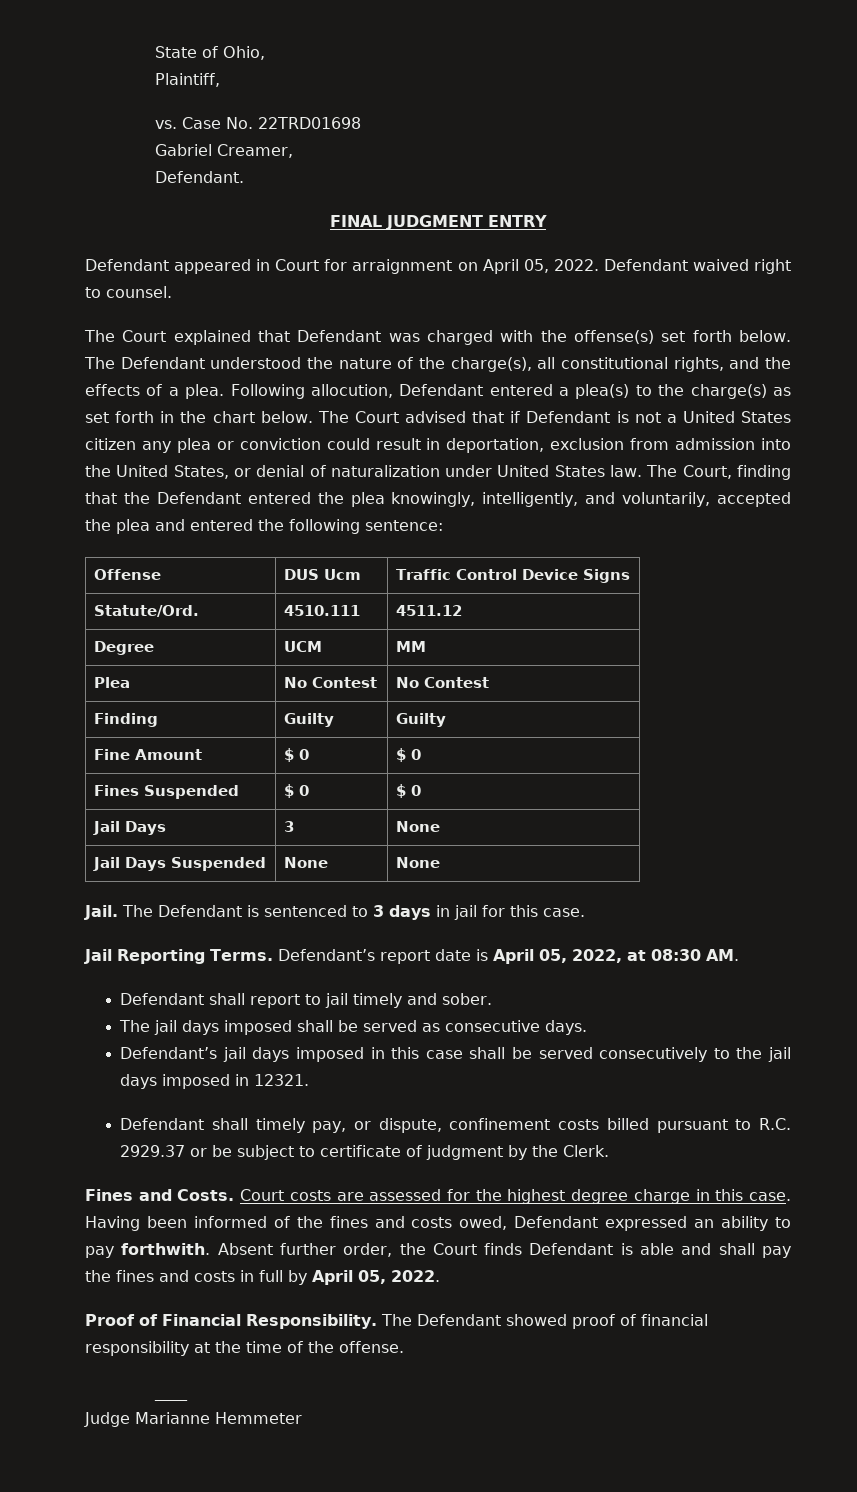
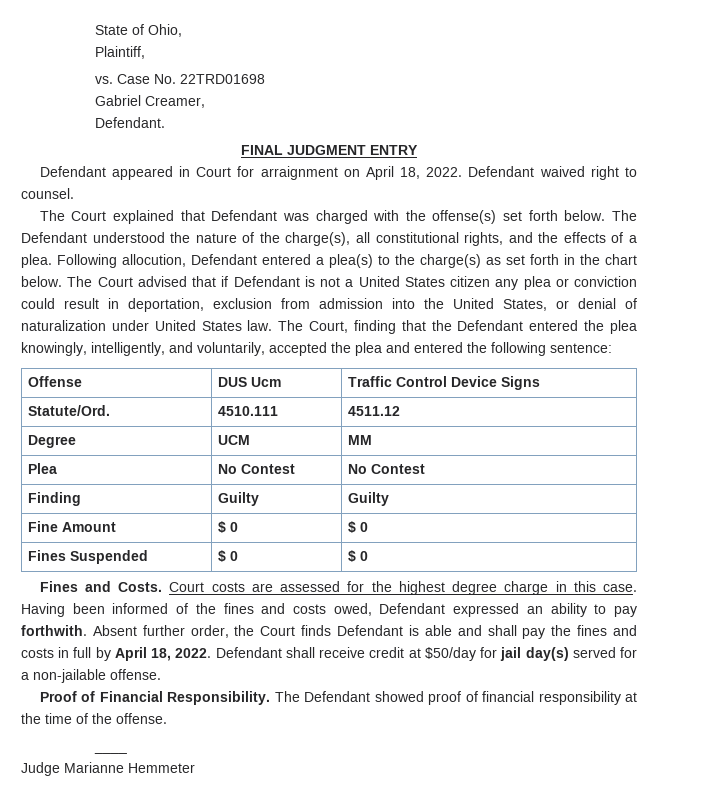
- Defendant appeared in Court for arraignment on April 05, 2022.
+ Defendant appeared in Court for arraignment on April 18, 2022.
- Jail Days | 3 | None
- Jail Days Suspended | None | None
- Jail. The Defendant is sentenced to 3 days in jail for this case.
- Jail Reporting Terms. Defendant’s report date is April 05, 2022, at 08:30 AM.
- Defendant shall report to jail timely and sober.
- The jail days imposed shall be served as consecutive days.
- Defendant’s jail days imposed in this case shall be served consecutively to the jail days imposed in 12321.
- Defendant shall timely pay, or dispute, confinement costs billed pursuant to R.C. 2929.37 or be subject to certificate of judgment by the Clerk.
- Absent further order, the Court finds Defendant is able and shall pay the fines and costs in full by April 05, 2022.
+ Absent further order, the Court finds Defendant is able and shall pay the fines and costs in full by April 18, 2022. Defendant shall receive credit at $50/day for jail day(s) served for a non-jailable offense.

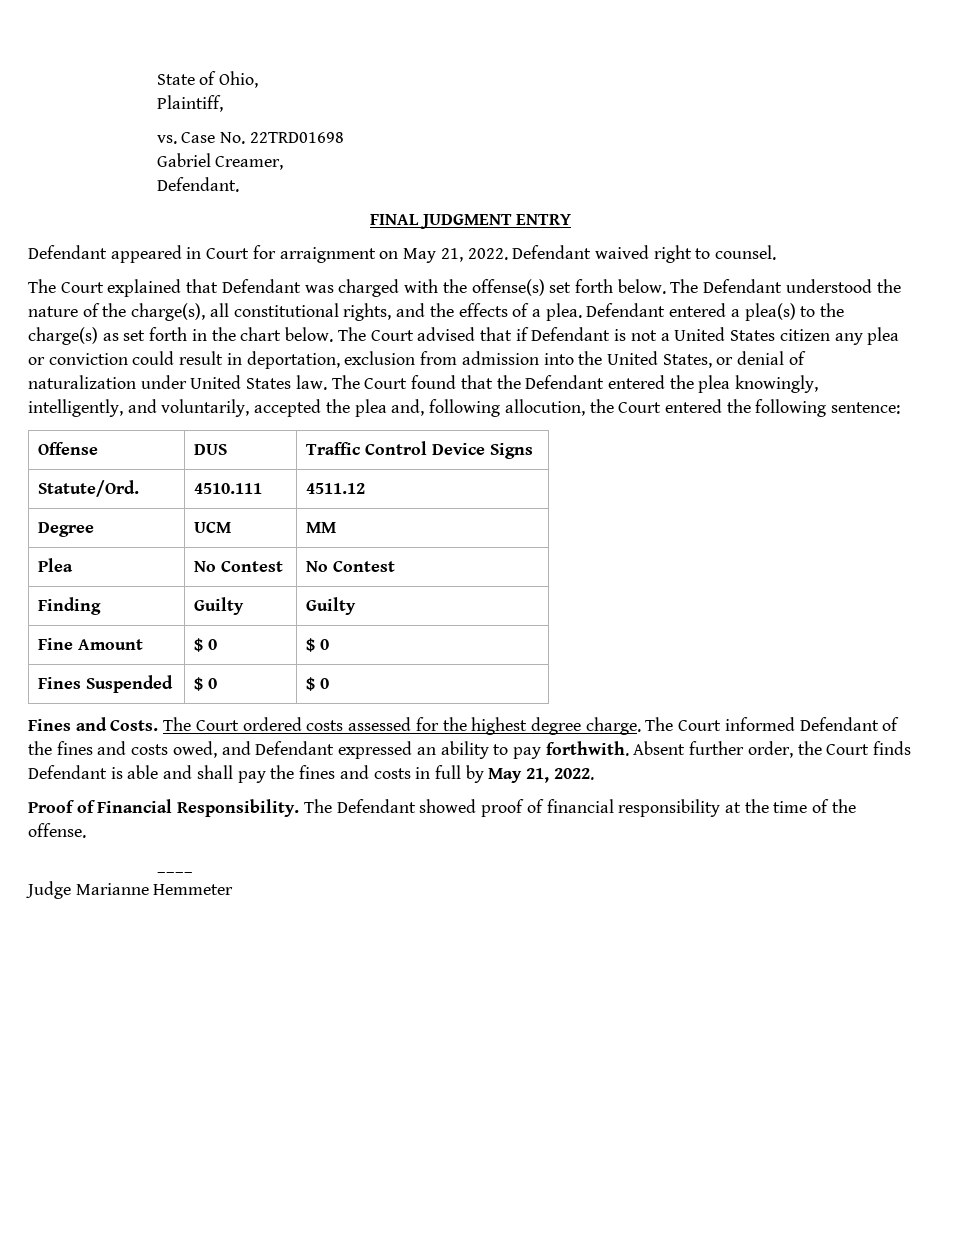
- Defendant appeared in Court for arraignment on April 18, 2022.
+ Defendant appeared in Court for arraignment on May 21, 2022.
- Following allocution, Defendant entered a plea(s) to the charge(s) as set forth in the chart below.
+ Defendant entered a plea(s) to the charge(s) as set forth in the chart below.
- The Court, finding that the Defendant entered the plea knowingly, intelligently, and voluntarily, accepted the plea and entered the following sentence:
+ The Court found that the Defendant entered the plea knowingly, intelligently, and voluntarily, accepted the plea and, following allocution, the Court entered the following sentence:
- Offense | DUS Ucm | Traffic Control Device Signs
+ Offense | DUS | Traffic Control Device Signs
- Court costs are assessed for the highest degree charge in this case. Having been informed of the fines and costs owed, Defendant expressed an ability to pay forthwith.
+ The Court ordered costs assessed for the highest degree charge. The Court informed Defendant of the fines and costs owed, and Defendant expressed an ability to pay forthwith.
- Absent further order, the Court finds Defendant is able and shall pay the fines and costs in full by April 18, 2022. Defendant shall receive credit at $50/day for jail day(s) served for a non-jailable offense.
+ Absent further order, the Court finds Defendant is able and shall pay the fines and costs in full by May 21, 2022.

